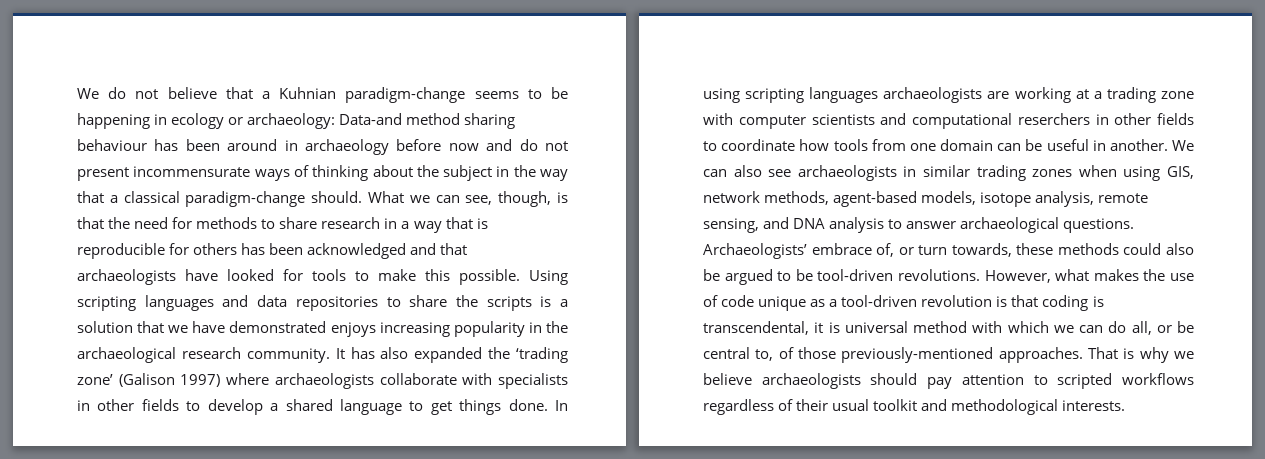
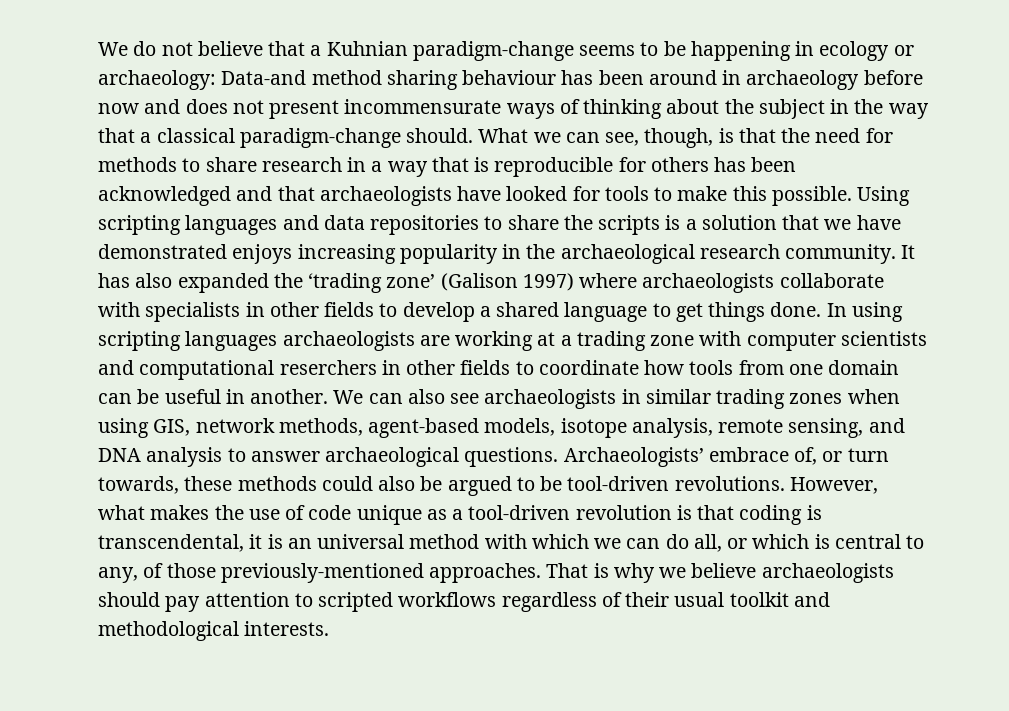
- We do not believe that a Kuhnian paradigm-change seems to be happening in ecology or archaeology: Data-and method sharing behaviour has been around in archaeology before now and do not present incommensurate ways of thinking about the subject in the way that a classical paradigm-change should.
+ We do not believe that a Kuhnian paradigm-change seems to be happening in ecology or archaeology: Data-and method sharing behaviour has been around in archaeology before now and does not present incommensurate ways of thinking about the subject in the way that a classical paradigm-change should.
- However, what makes the use of code unique as a tool-driven revolution is that coding is transcendental, it is universal method with which we can do all, or be central to, of those previously-mentioned approaches.
+ However, what makes the use of code unique as a tool-driven revolution is that coding is transcendental, it is an universal method with which we can do all, or which is central to any, of those previously-mentioned approaches.

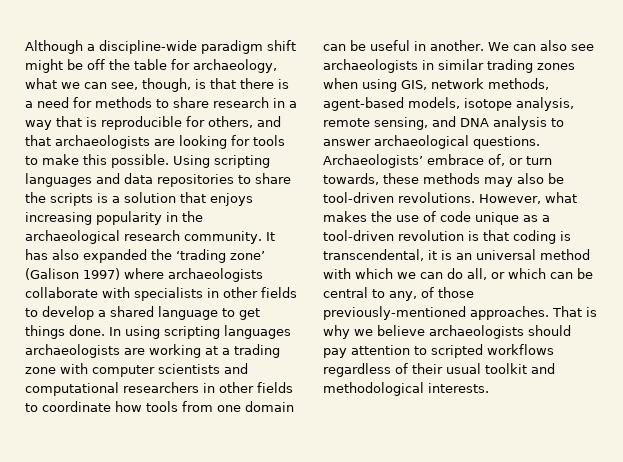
- We do not believe that a Kuhnian paradigm-change seems to be happening in ecology or archaeology: Data-and method sharing behaviour has been around in archaeology before now and does not present incommensurate ways of thinking about the subject in the way that a classical paradigm-change should. What we can see, though, is that the need for methods to share research in a way that is reproducible for others has been acknowledged and that archaeologists have looked for tools to make this possible.
+ Although a discipline-wide paradigm shift might be off the table for archaeology, what we can see, though, is that there is a need for methods to share research in a way that is reproducible for others, and that archaeologists are looking for tools to make this possible.
- Using scripting languages and data repositories to share the scripts is a solution that we have demonstrated enjoys increasing popularity in the archaeological research community.
+ Using scripting languages and data repositories to share the scripts is a solution that enjoys increasing popularity in the archaeological research community.
- In using scripting languages archaeologists are working at a trading zone with computer scientists and computational reserchers in other fields to coordinate how tools from one domain can be useful in another.
+ In using scripting languages archaeologists are working at a trading zone with computer scientists and computational researchers in other fields to coordinate how tools from one domain can be useful in another.
- Archaeologists’ embrace of, or turn towards, these methods could also be argued to be tool-driven revolutions.
+ Archaeologists’ embrace of, or turn towards, these methods may also be tool-driven revolutions.
- However, what makes the use of code unique as a tool-driven revolution is that coding is transcendental, it is an universal method with which we can do all, or which is central to any, of those previously-mentioned approaches.
+ However, what makes the use of code unique as a tool-driven revolution is that coding is transcendental, it is an universal method with which we can do all, or which can be central to any, of those previously-mentioned approaches.

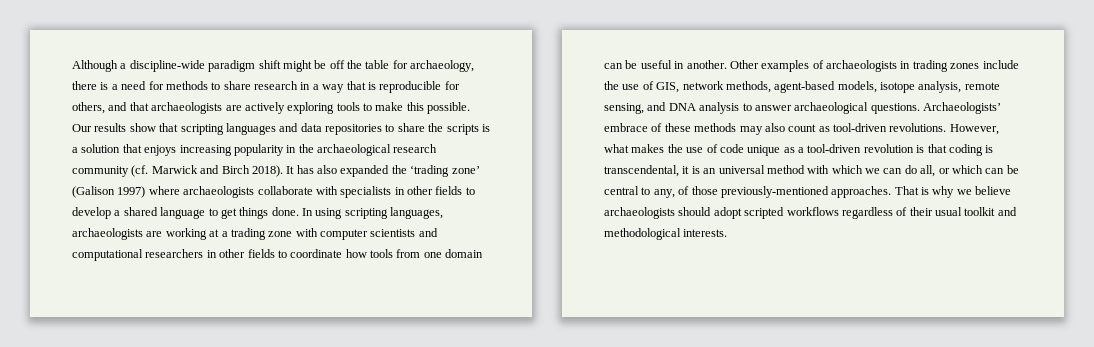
- Although a discipline-wide paradigm shift might be off the table for archaeology, what we can see, though, is that there is a need for methods to share research in a way that is reproducible for others, and that archaeologists are looking for tools to make this possible.
+ Although a discipline-wide paradigm shift might be off the table for archaeology, there is a need for methods to share research in a way that is reproducible for others, and that archaeologists are actively exploring tools to make this possible.
- Using scripting languages and data repositories to share the scripts is a solution that enjoys increasing popularity in the archaeological research community.
+ Our results show that scripting languages and data repositories to share the scripts is a solution that enjoys increasing popularity in the archaeological research community (cf. Marwick and Birch 2018).
- In using scripting languages archaeologists are working at a trading zone with computer scientists and computational researchers in other fields to coordinate how tools from one domain can be useful in another.
+ In using scripting languages, archaeologists are working at a trading zone with computer scientists and computational researchers in other fields to coordinate how tools from one domain can be useful in another.
- We can also see archaeologists in similar trading zones when using GIS, network methods, agent-based models, isotope analysis, remote sensing, and DNA analysis to answer archaeological questions.
+ Other examples of archaeologists in trading zones include the use of GIS, network methods, agent-based models, isotope analysis, remote sensing, and DNA analysis to answer archaeological questions.
- Archaeologists’ embrace of, or turn towards, these methods may also be tool-driven revolutions.
+ Archaeologists’ embrace of these methods may also count as tool-driven revolutions.
- That is why we believe archaeologists should pay attention to scripted workflows regardless of their usual toolkit and methodological interests.
+ That is why we believe archaeologists should adopt scripted workflows regardless of their usual toolkit and methodological interests.

